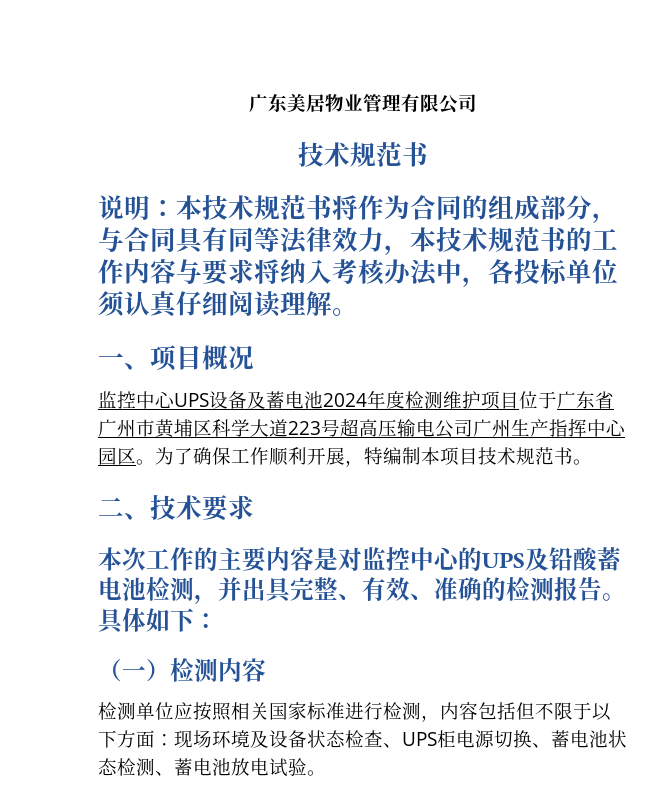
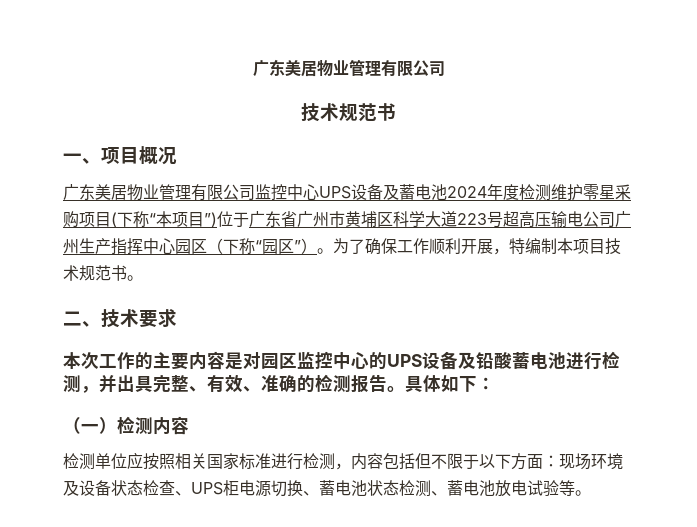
- 说明：本技术规范书将作为合同的组成部分，与合同具有同等法律效力，本技术规范书的工作内容与要求将纳入考核办法中，各投标单位须认真仔细阅读理解。
  一、项目概况
- 监控中心UPS设备及蓄电池2024年度检测维护项目位于广东省广州市黄埔区科学大道223号超高压输电公司广州生产指挥中心园区。
+ 广东美居物业管理有限公司监控中心UPS设备及蓄电池2024年度检测维护零星采购项目(下称“本项目”)位于广东省广州市黄埔区科学大道223号超高压输电公司广州生产指挥中心园区（下称“园区”）。
- 本次工作的主要内容是对监控中心的UPS及铅酸蓄电池检测，并出具完整、有效、准确的检测报告。
+ 本次工作的主要内容是对园区监控中心的UPS设备及铅酸蓄电池进行检测，并出具完整、有效、准确的检测报告。
- 检测单位应按照相关国家标准进行检测，内容包括但不限于以下方面：现场环境及设备状态检查、UPS柜电源切换、蓄电池状态检测、蓄电池放电试验。
+ 检测单位应按照相关国家标准进行检测，内容包括但不限于以下方面：现场环境及设备状态检查、UPS柜电源切换、蓄电池状态检测、蓄电池放电试验等。

